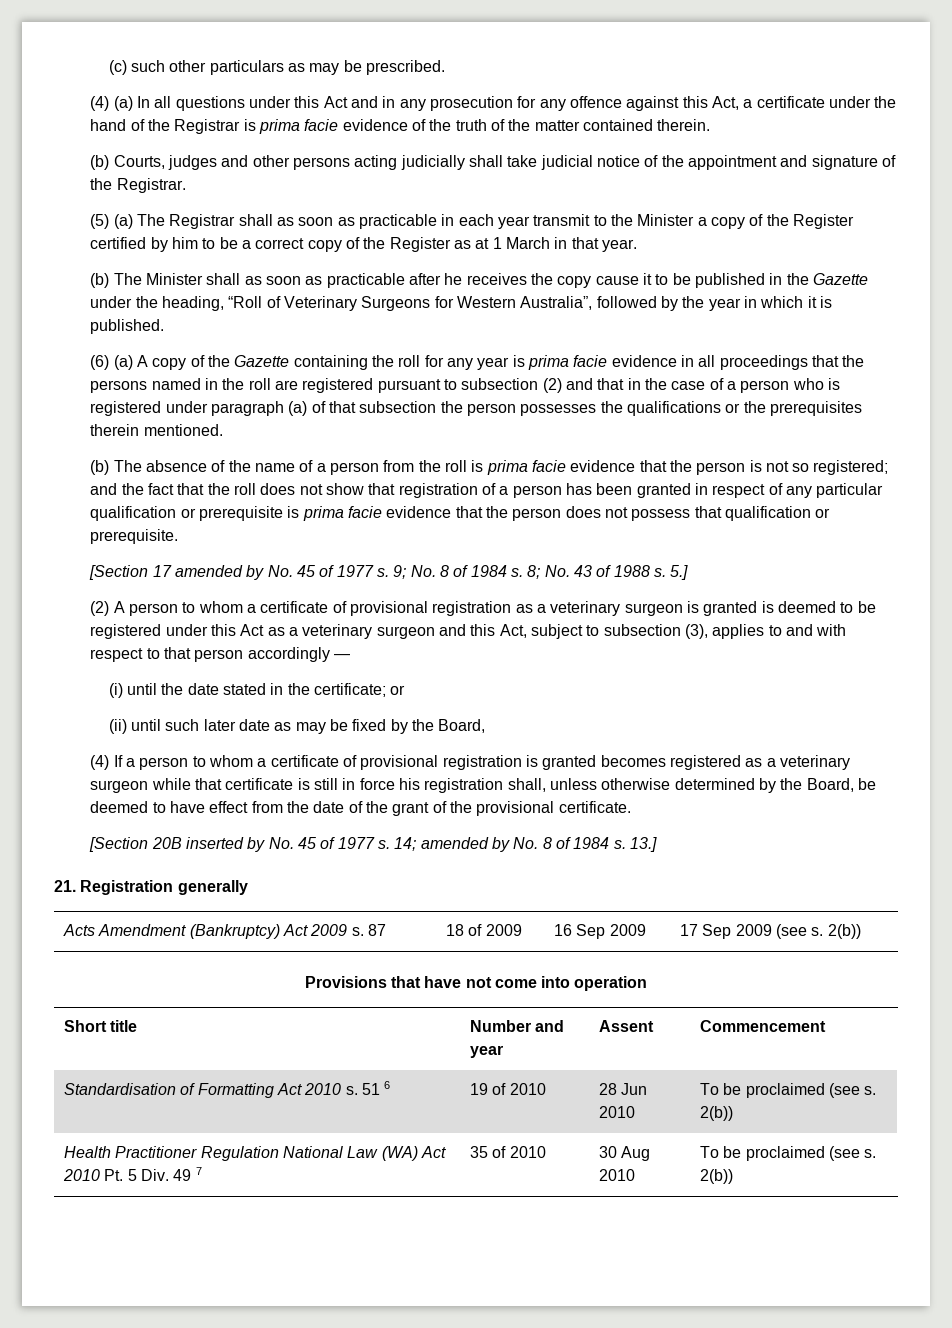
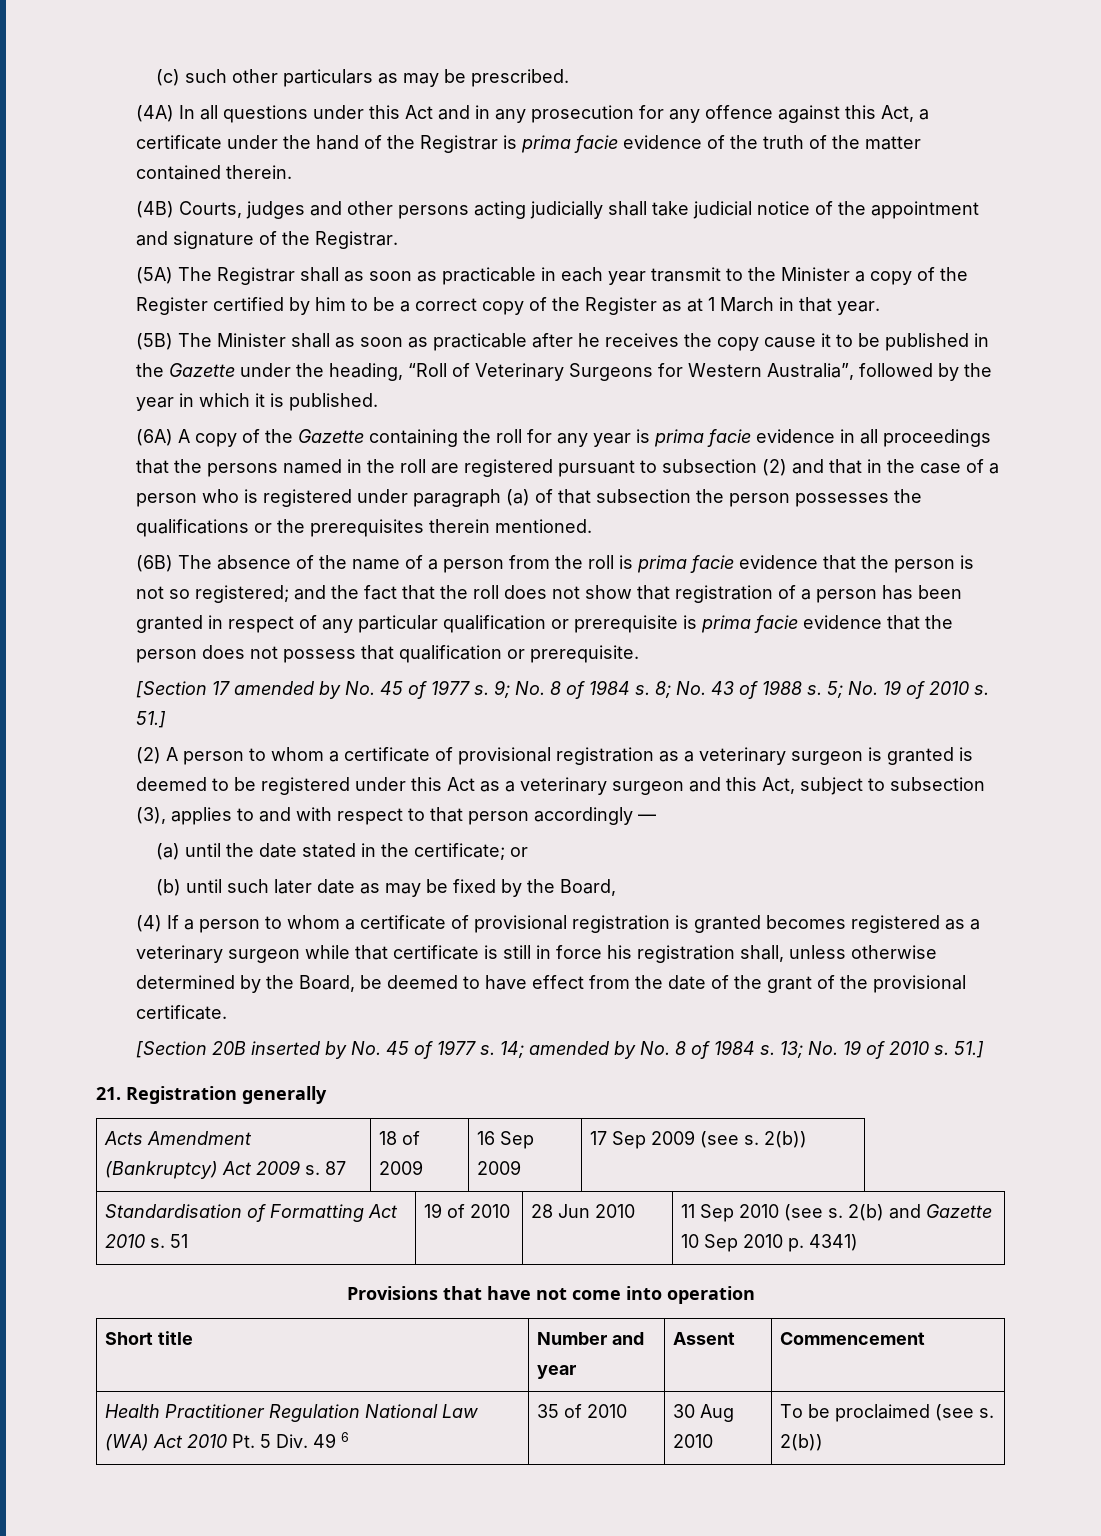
- (4) (a) In all questions under this Act and in any prosecution for any offence against this Act, a certificate under the hand of the Registrar is prima facie evidence of the truth of the matter contained therein.
+ (4A) In all questions under this Act and in any prosecution for any offence against this Act, a certificate under the hand of the Registrar is prima facie evidence of the truth of the matter contained therein.
- (b) Courts, judges and other persons acting judicially shall take judicial notice of the appointment and signature of the Registrar.
+ (4B) Courts, judges and other persons acting judicially shall take judicial notice of the appointment and signature of the Registrar.
- (5) (a) The Registrar shall as soon as practicable in each year transmit to the Minister a copy of the Register certified by him to be a correct copy of the Register as at 1 March in that year.
+ (5A) The Registrar shall as soon as practicable in each year transmit to the Minister a copy of the Register certified by him to be a correct copy of the Register as at 1 March in that year.
- (b) The Minister shall as soon as practicable after he receives the copy cause it to be published in the Gazette under the heading, “Roll of Veterinary Surgeons for Western Australia”, followed by the year in which it is published.
+ (5B) The Minister shall as soon as practicable after he receives the copy cause it to be published in the Gazette under the heading, “Roll of Veterinary Surgeons for Western Australia”, followed by the year in which it is published.
- (6) (a) A copy of the Gazette containing the roll for any year is prima facie evidence in all proceedings that the persons named in the roll are registered pursuant to subsection (2) and that in the case of a person who is registered under paragraph (a) of that subsection the person possesses the qualifications or the prerequisites therein mentioned.
+ (6A) A copy of the Gazette containing the roll for any year is prima facie evidence in all proceedings that the persons named in the roll are registered pursuant to subsection (2) and that in the case of a person who is registered under paragraph (a) of that subsection the person possesses the qualifications or the prerequisites therein mentioned.
- (b) The absence of the name of a person from the roll is prima facie evidence that the person is not so registered;
+ (6B) The absence of the name of a person from the roll is prima facie evidence that the person is not so registered;
- 5.]
+ 5; No. 19 of 2010 s. 51.]
- (i) until the date stated in the certificate; or
+ (a) until the date stated in the certificate; or
- (ii) until such later date as may be fixed by the Board,
+ (b) until such later date as may be fixed by the Board,
- 13.]
+ 13; No. 19 of 2010 s. 51.]
+ Standardisation of Formatting Act 2010 s. 51 | 19 of 2010 | 28 Jun 2010 | 11 Sep 2010 (see s. 2(b) and Gazette 10 Sep 2010 p. 4341)
- Standardisation of Formatting Act 2010 s. 51 6 | 19 of 2010 | 28 Jun 2010 | To be proclaimed (see s. 2(b))
- Health Practitioner Regulation National Law (WA) Act 2010 Pt. 5 Div. 49 7 | 35 of 2010 | 30 Aug 2010 | To be proclaimed (see s. 2(b))
+ Health Practitioner Regulation National Law (WA) Act 2010 Pt. 5 Div. 49 6 | 35 of 2010 | 30 Aug 2010 | To be proclaimed (see s. 2(b))

